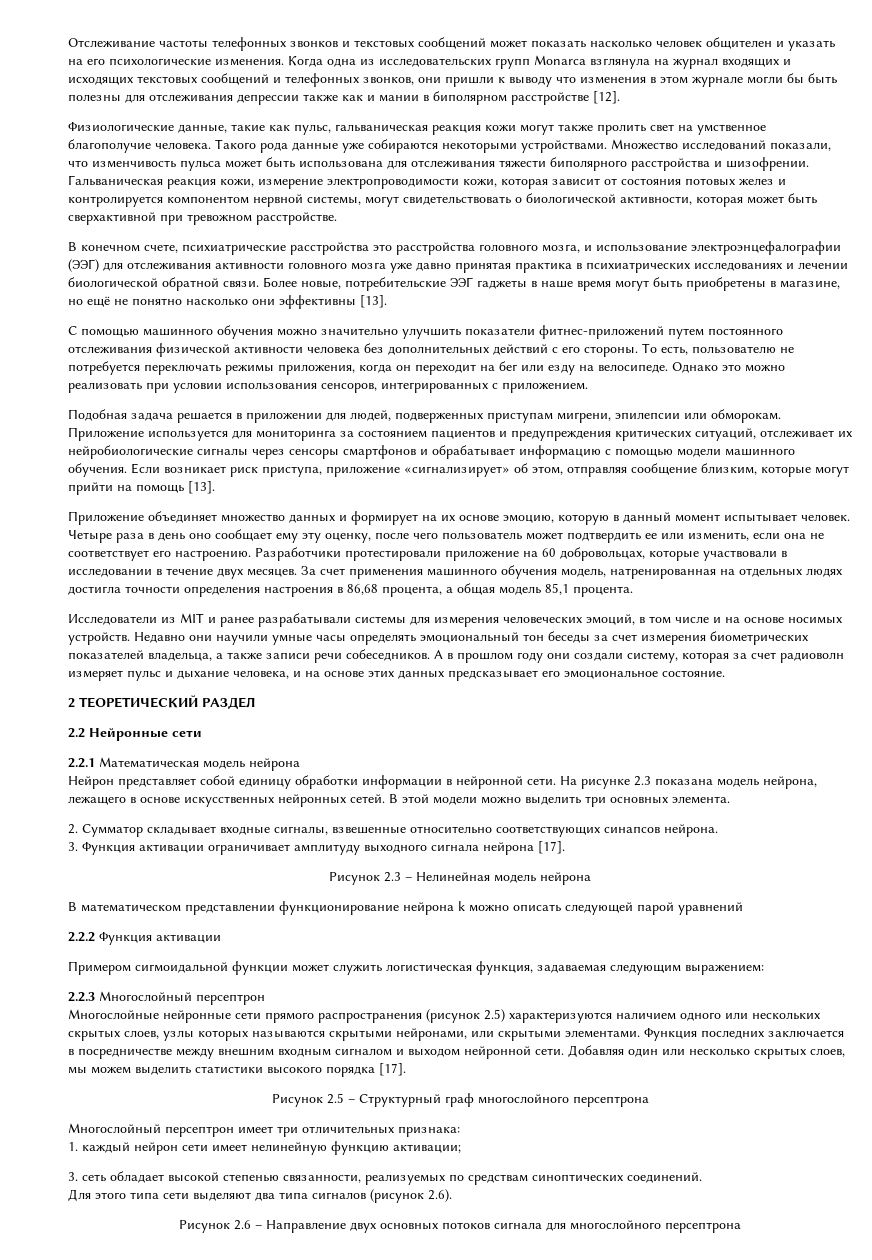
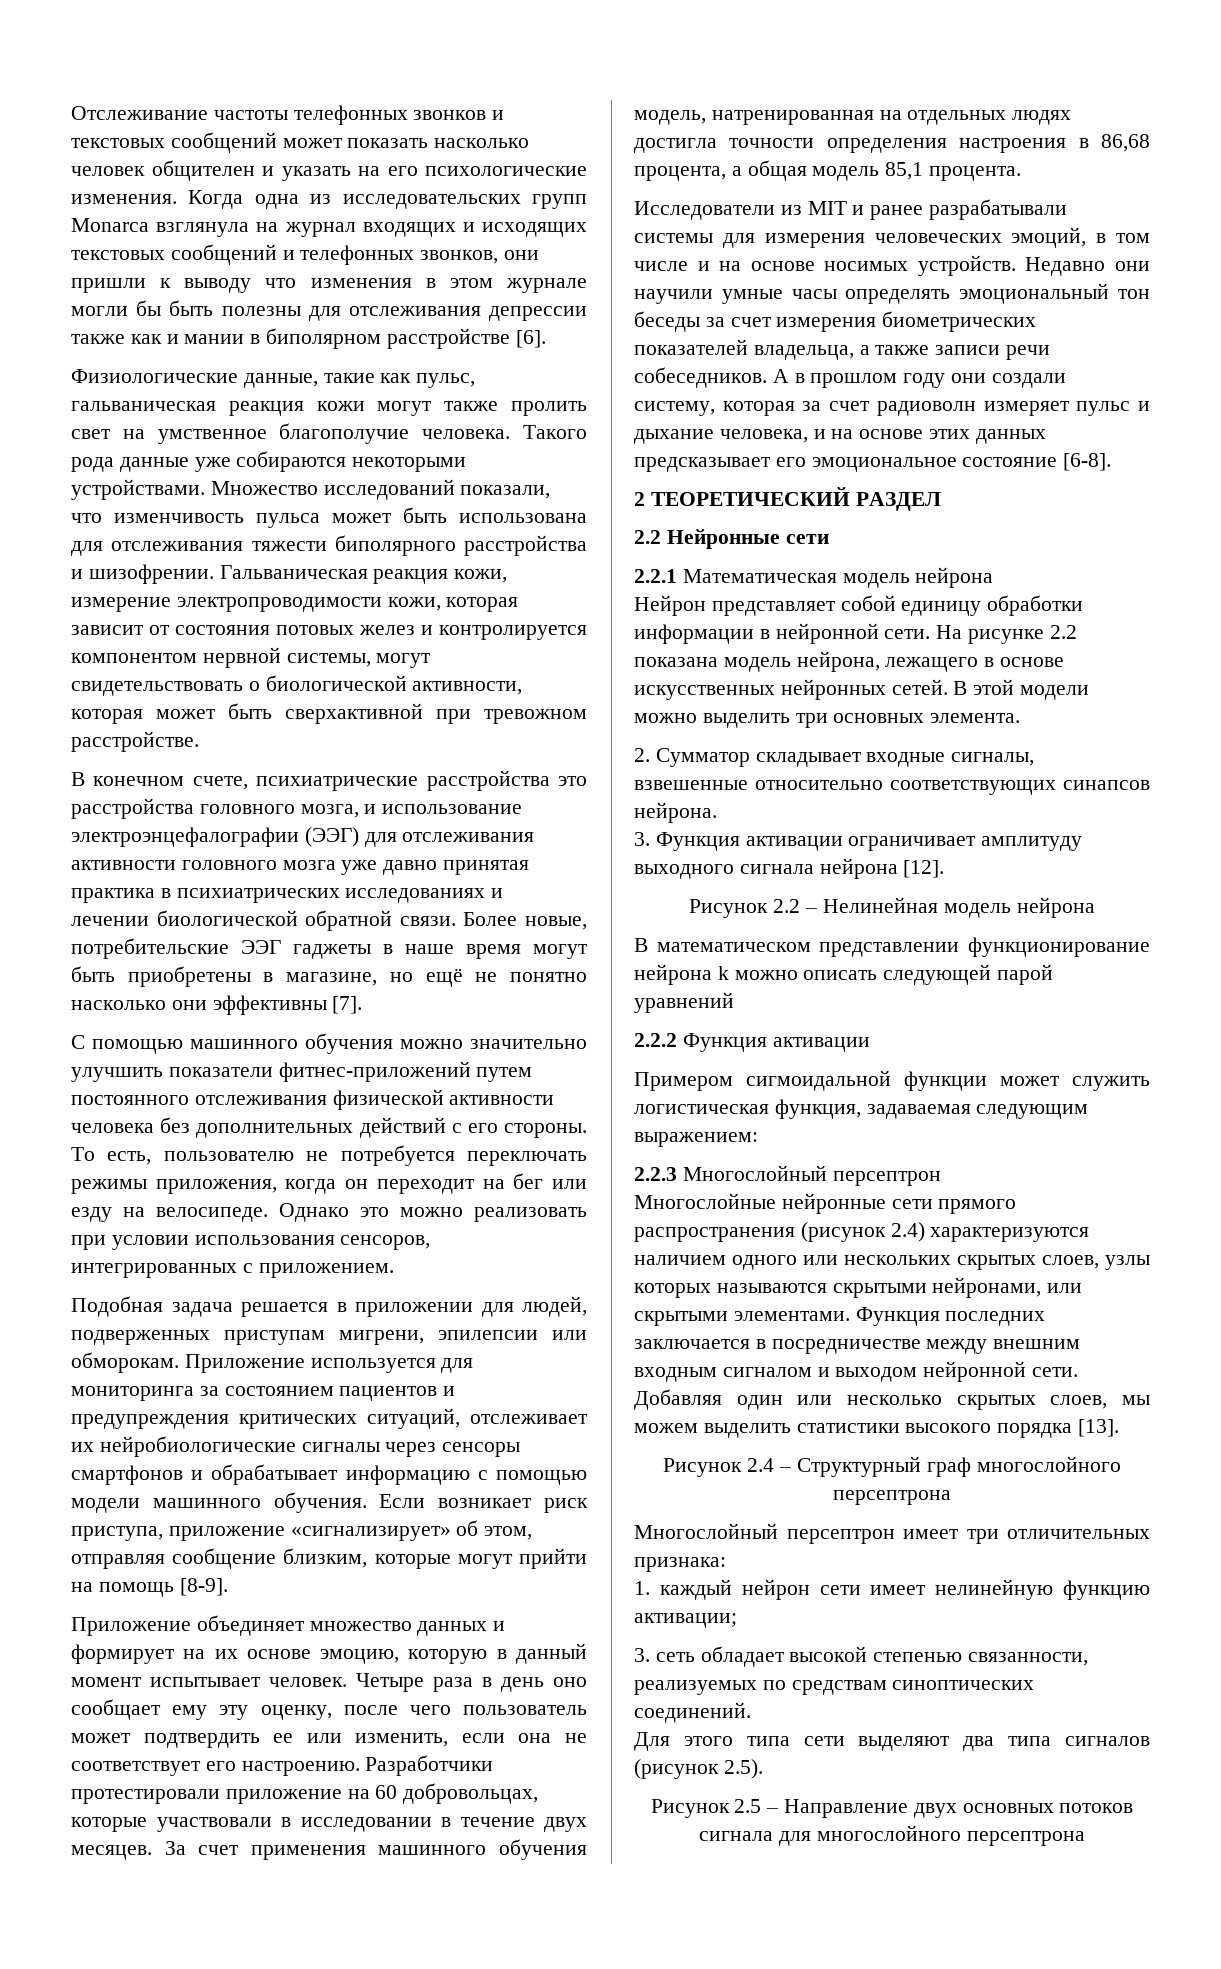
- Когда одна из исследовательских групп Monarca взглянула на журнал входящих и исходящих текстовых сообщений и телефонных звонков, они пришли к выводу что изменения в этом журнале могли бы быть полезны для отслеживания депрессии также как и мании в биполярном расстройстве [12].
+ Когда одна из исследовательских групп Monarca взглянула на журнал входящих и исходящих текстовых сообщений и телефонных звонков, они пришли к выводу что изменения в этом журнале могли бы быть полезны для отслеживания депрессии также как и мании в биполярном расстройстве [6].
- Более новые, потребительские ЭЭГ гаджеты в наше время могут быть приобретены в магазине, но ещё не понятно насколько они эффективны [13].
+ Более новые, потребительские ЭЭГ гаджеты в наше время могут быть приобретены в магазине, но ещё не понятно насколько они эффективны [7].
- Если возникает риск приступа, приложение «сигнализирует» об этом, отправляя сообщение близким, которые могут прийти на помощь [13].
+ Если возникает риск приступа, приложение «сигнализирует» об этом, отправляя сообщение близким, которые могут прийти на помощь [8-9].
- А в прошлом году они создали систему, которая за счет радиоволн измеряет пульс и дыхание человека, и на основе этих данных предсказывает его эмоциональное состояние.
+ А в прошлом году они создали систему, которая за счет радиоволн измеряет пульс и дыхание человека, и на основе этих данных предсказывает его эмоциональное состояние [6-8].
- На рисунке 2.3 показана модель нейрона, лежащего в основе искусственных нейронных сетей.
+ На рисунке 2.2 показана модель нейрона, лежащего в основе искусственных нейронных сетей.
- 3. Функция активации ограничивает амплитуду выходного сигнала нейрона [17].
- Рисунок 2.3 – Нелинейная модель нейрона
+ 3. Функция активации ограничивает амплитуду выходного сигнала нейрона [12].
+ Рисунок 2.2 – Нелинейная модель нейрона
- Многослойные нейронные сети прямого распространения (рисунок 2.5) характеризуются наличием одного или нескольких скрытых слоев, узлы которых называются скрытыми нейронами, или скрытыми элементами.
+ Многослойные нейронные сети прямого распространения (рисунок 2.4) характеризуются наличием одного или нескольких скрытых слоев, узлы которых называются скрытыми нейронами, или скрытыми элементами.
- Добавляя один или несколько скрытых слоев, мы можем выделить статистики высокого порядка [17].
- Рисунок 2.5 – Структурный граф многослойного персептрона
+ Добавляя один или несколько скрытых слоев, мы можем выделить статистики высокого порядка [13].
+ Рисунок 2.4 – Структурный граф многослойного персептрона
- Для этого типа сети выделяют два типа сигналов (рисунок 2.6).
- Рисунок 2.6 – Направление двух основных потоков сигнала для многослойного персептрона
+ Для этого типа сети выделяют два типа сигналов (рисунок 2.5).
+ Рисунок 2.5 – Направление двух основных потоков сигнала для многослойного персептрона

